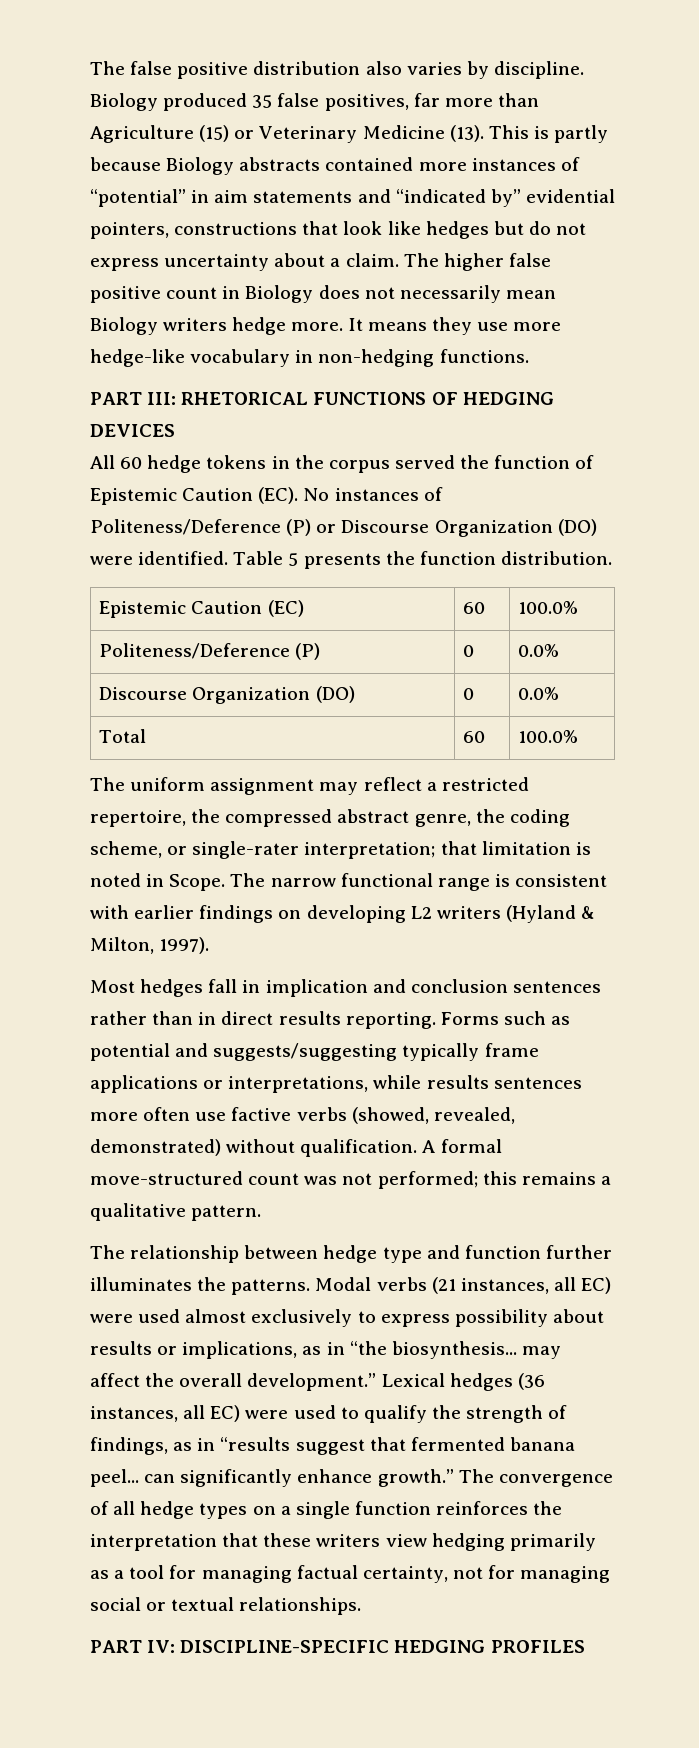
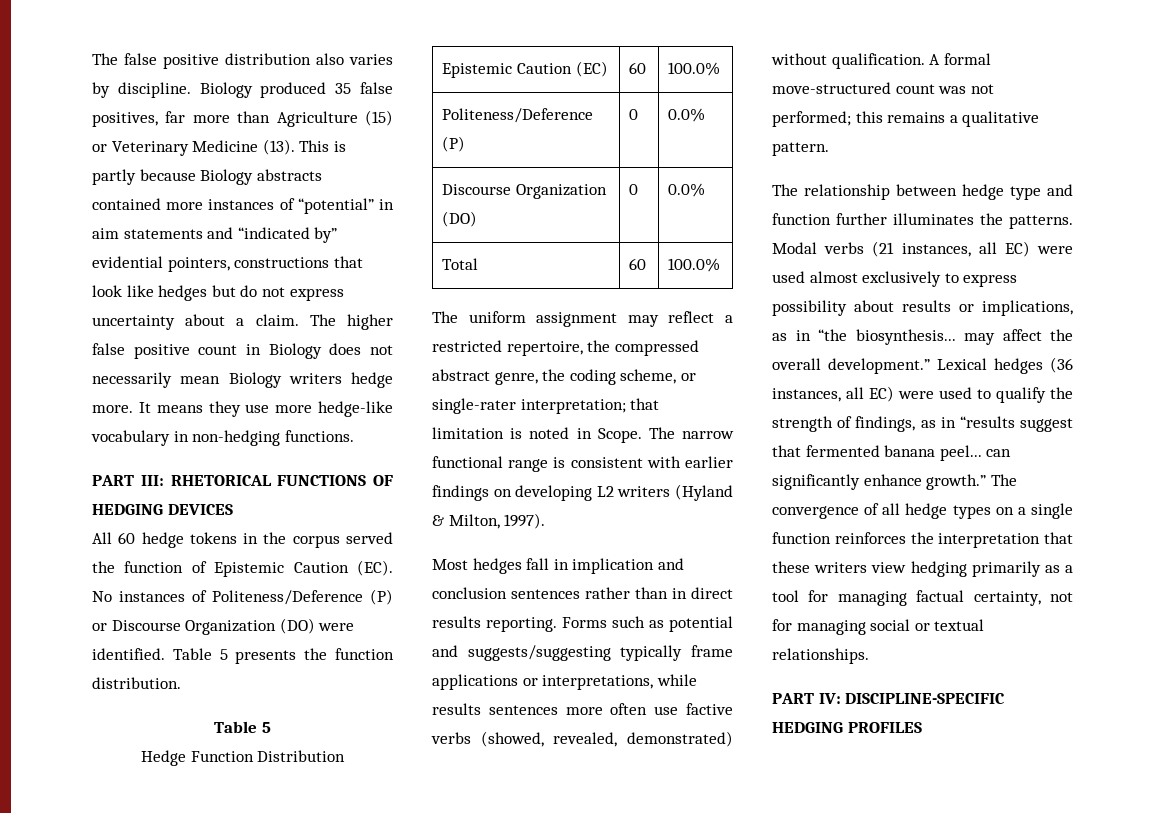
  Table 5 presents the function distribution.
+ Table 5
+ Hedge Function Distribution

